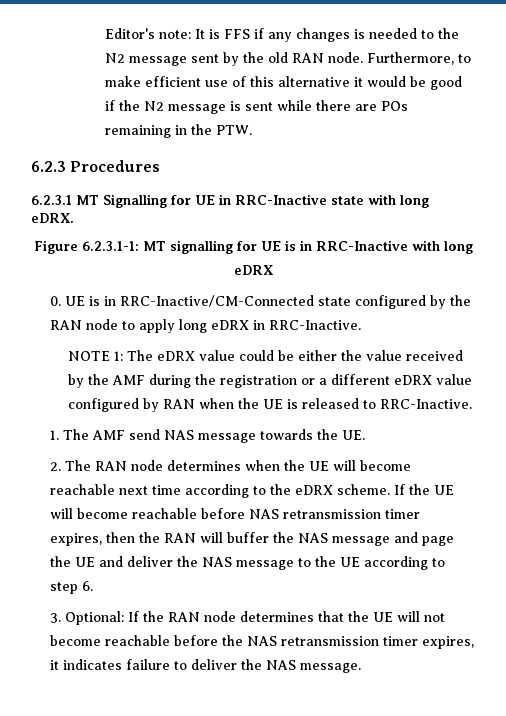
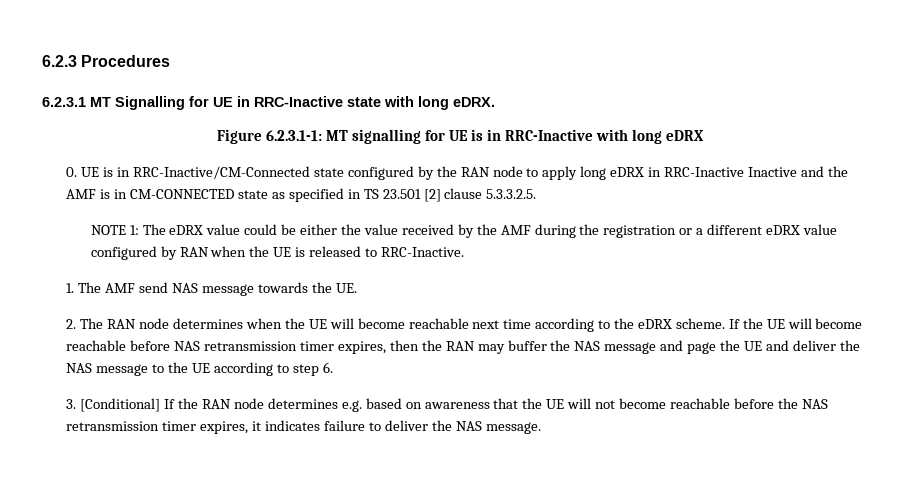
- Editor's note: It is FFS if any changes is needed to the N2 message sent by the old RAN node. Furthermore, to make efficient use of this alternative it would be good if the N2 message is sent while there are POs remaining in the PTW.
- 0. UE is in RRC-Inactive/CM-Connected state configured by the RAN node to apply long eDRX in RRC-Inactive.
+ 0. UE is in RRC-Inactive/CM-Connected state configured by the RAN node to apply long eDRX in RRC-Inactive Inactive and the AMF is in CM-CONNECTED state as specified in TS 23.501 [2] clause 5.3.3.2.5.
- If the UE will become reachable before NAS retransmission timer expires, then the RAN will buffer the NAS message and page the UE and deliver the NAS message to the UE according to step 6.
+ If the UE will become reachable before NAS retransmission timer expires, then the RAN may buffer the NAS message and page the UE and deliver the NAS message to the UE according to step 6.
- 3. Optional: If the RAN node determines that the UE will not become reachable before the NAS retransmission timer expires, it indicates failure to deliver the NAS message.
+ 3. [Conditional] If the RAN node determines e.g. based on awareness that the UE will not become reachable before the NAS retransmission timer expires, it indicates failure to deliver the NAS message.

